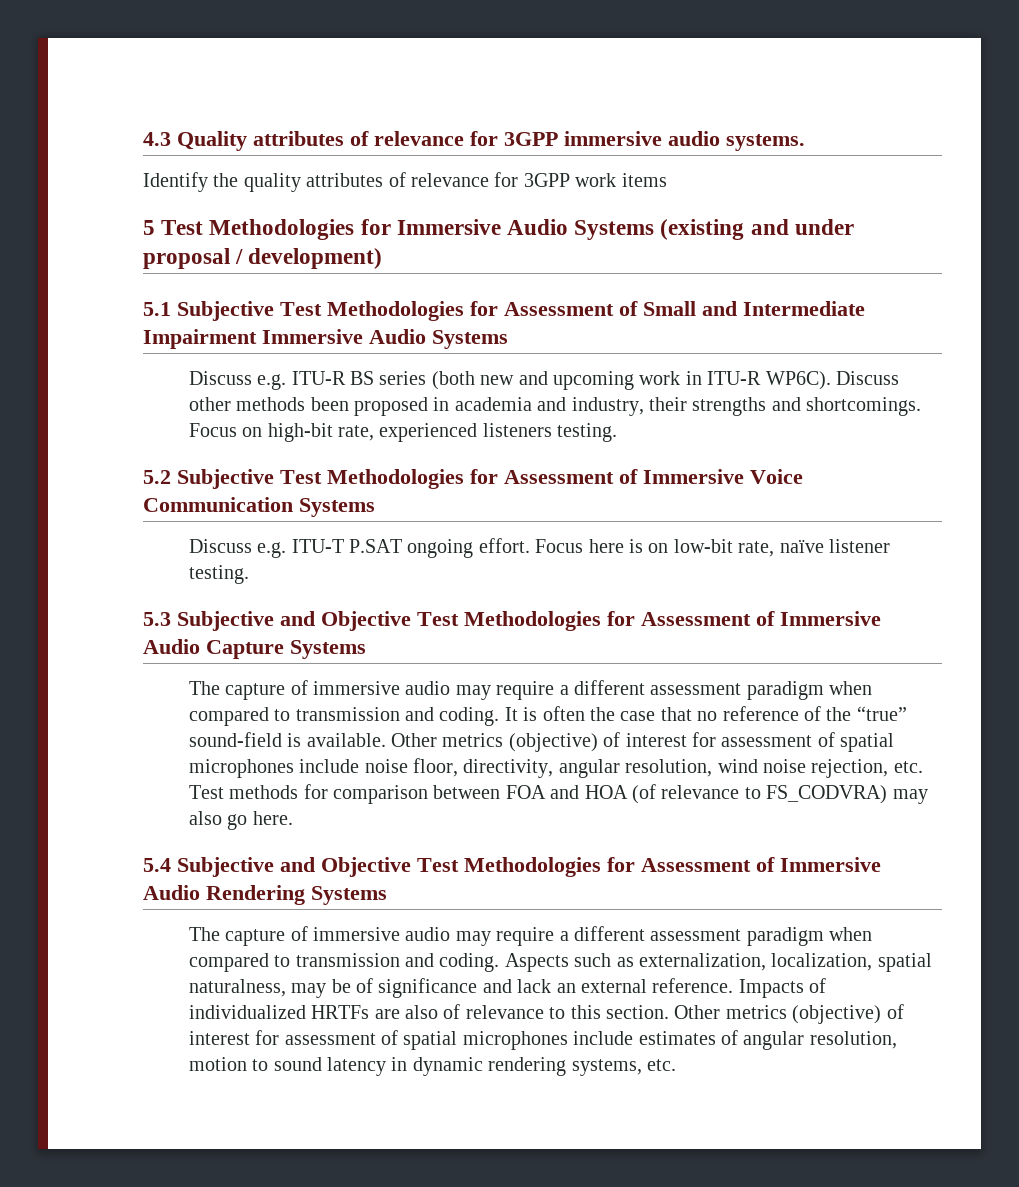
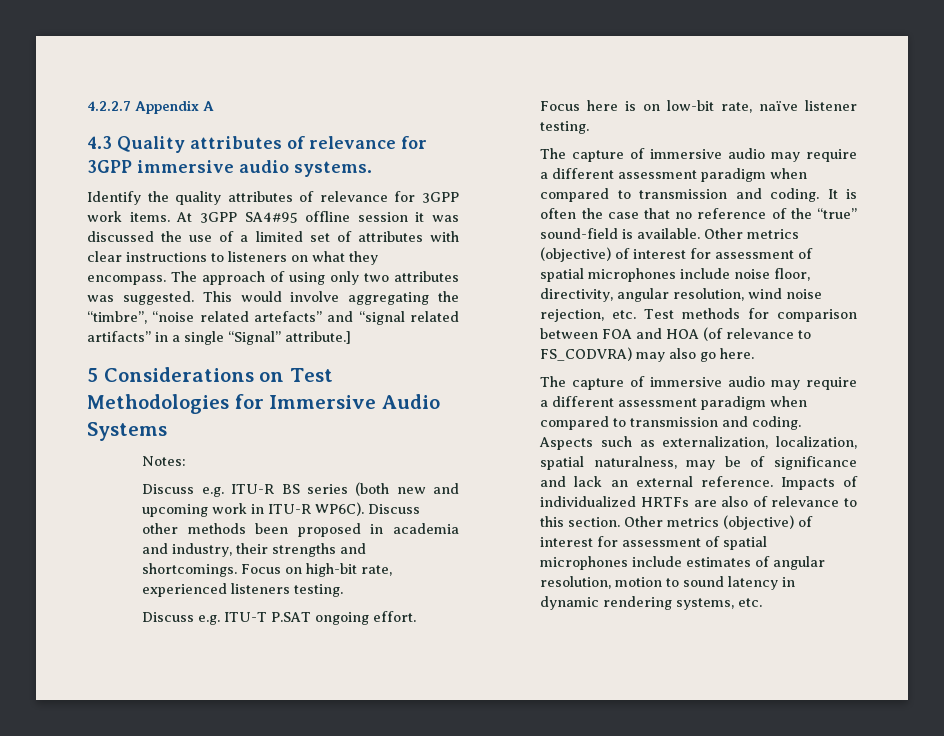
+ 4.2.2.7 Appendix A
- Identify the quality attributes of relevance for 3GPP work items
+ Identify the quality attributes of relevance for 3GPP work items. At 3GPP SA4#95 offline session it was discussed the use of a limited set of attributes with clear instructions to listeners on what they encompass. The approach of using only two attributes was suggested. This would involve aggregating the “timbre”, “noise related artefacts” and “signal related artifacts” in a single “Signal” attribute.]
- 5 Test Methodologies for Immersive Audio Systems (existing and under proposal / development)
- 5.1 Subjective Test Methodologies for Assessment of Small and Intermediate Impairment Immersive Audio Systems
+ 5 Considerations on Test Methodologies for Immersive Audio Systems
+ Notes:
- 5.2 Subjective Test Methodologies for Assessment of Immersive Voice Communication Systems
- 5.3 Subjective and Objective Test Methodologies for Assessment of Immersive Audio Capture Systems
- 5.4 Subjective and Objective Test Methodologies for Assessment of Immersive Audio Rendering Systems

